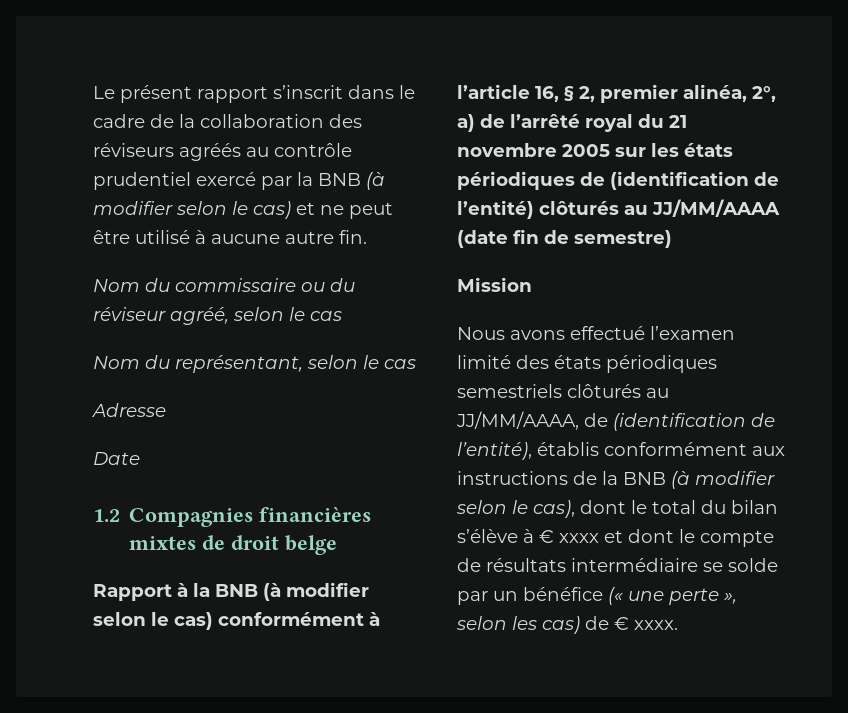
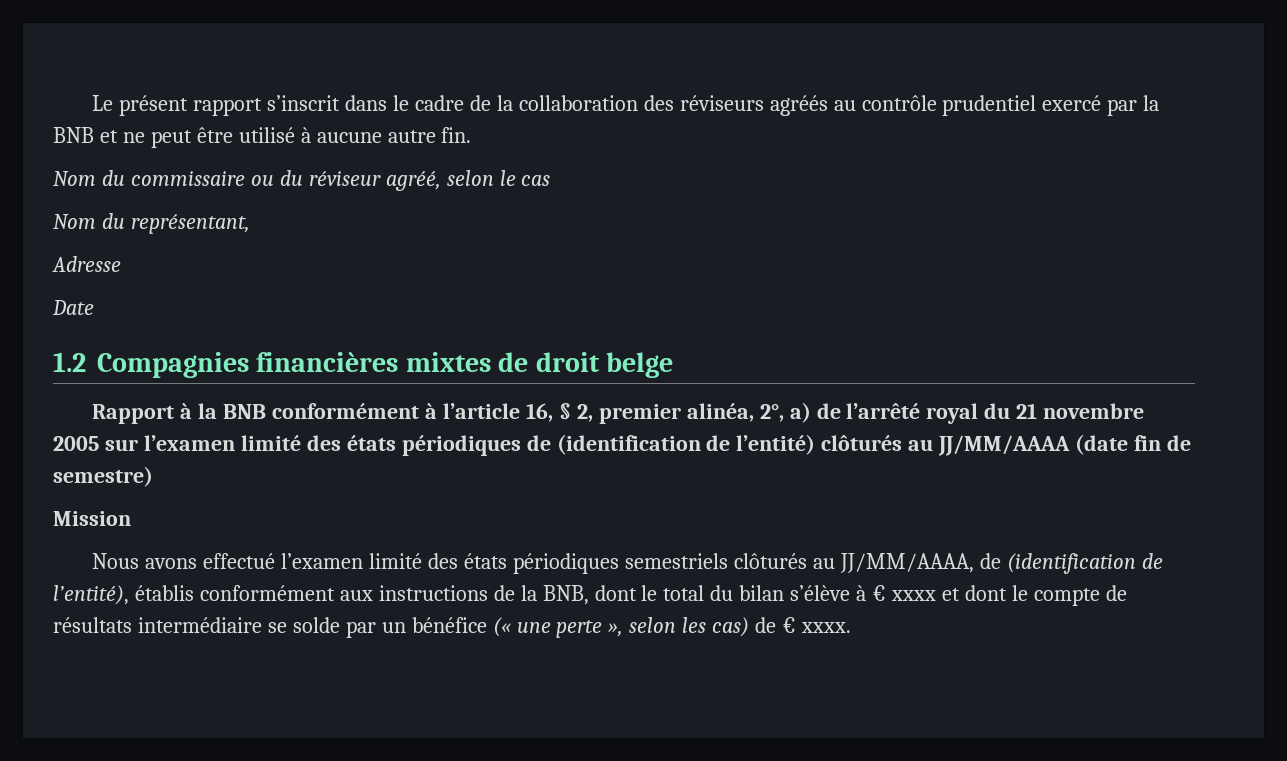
- Le présent rapport s’inscrit dans le cadre de la collaboration des réviseurs agréés au contrôle prudentiel exercé par la BNB (à modifier selon le cas) et ne peut être utilisé à aucune autre fin.
+ Le présent rapport s’inscrit dans le cadre de la collaboration des réviseurs agréés au contrôle prudentiel exercé par la BNB et ne peut être utilisé à aucune autre fin.
- Nom du représentant, selon le cas
+ Nom du représentant,
- Rapport à la BNB (à modifier selon le cas) conformément à l’article 16, § 2, premier alinéa, 2°, a) de l’arrêté royal du 21 novembre 2005 sur les états périodiques de (identification de l’entité) clôturés au JJ/MM/AAAA (date fin de semestre)
+ Rapport à la BNB conformément à l’article 16, § 2, premier alinéa, 2°, a) de l’arrêté royal du 21 novembre 2005 sur l’examen limité des états périodiques de (identification de l’entité) clôturés au JJ/MM/AAAA (date fin de semestre)
- Nous avons effectué l’examen limité des états périodiques semestriels clôturés au JJ/MM/AAAA, de (identification de l’entité), établis conformément aux instructions de la BNB (à modifier selon le cas), dont le total du bilan s’élève à € xxxx et dont le compte de résultats intermédiaire se solde par un bénéfice (« une perte », selon les cas) de € xxxx.
+ Nous avons effectué l’examen limité des états périodiques semestriels clôturés au JJ/MM/AAAA, de (identification de l’entité), établis conformément aux instructions de la BNB, dont le total du bilan s’élève à € xxxx et dont le compte de résultats intermédiaire se solde par un bénéfice (« une perte », selon les cas) de € xxxx.

